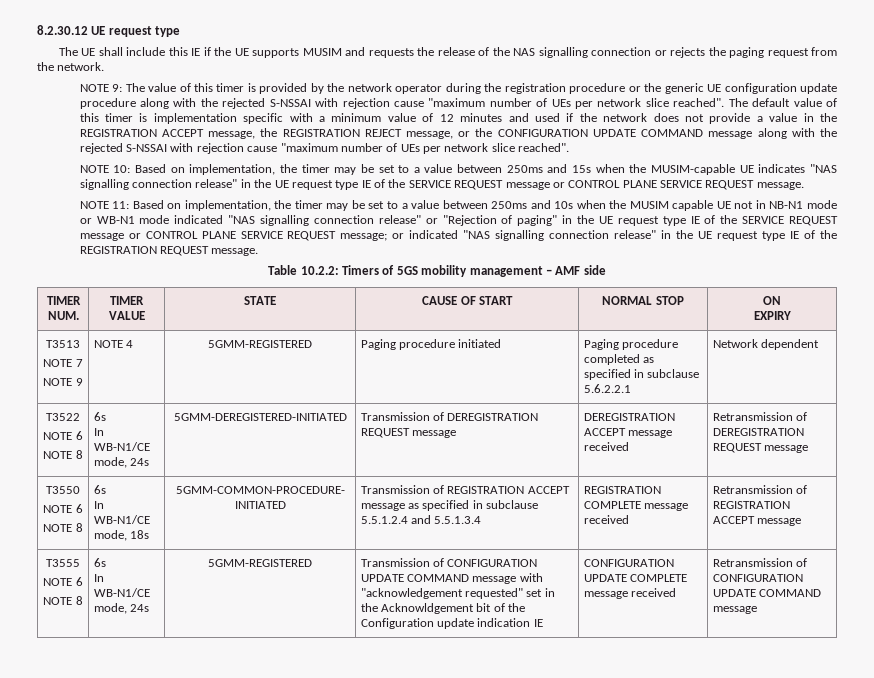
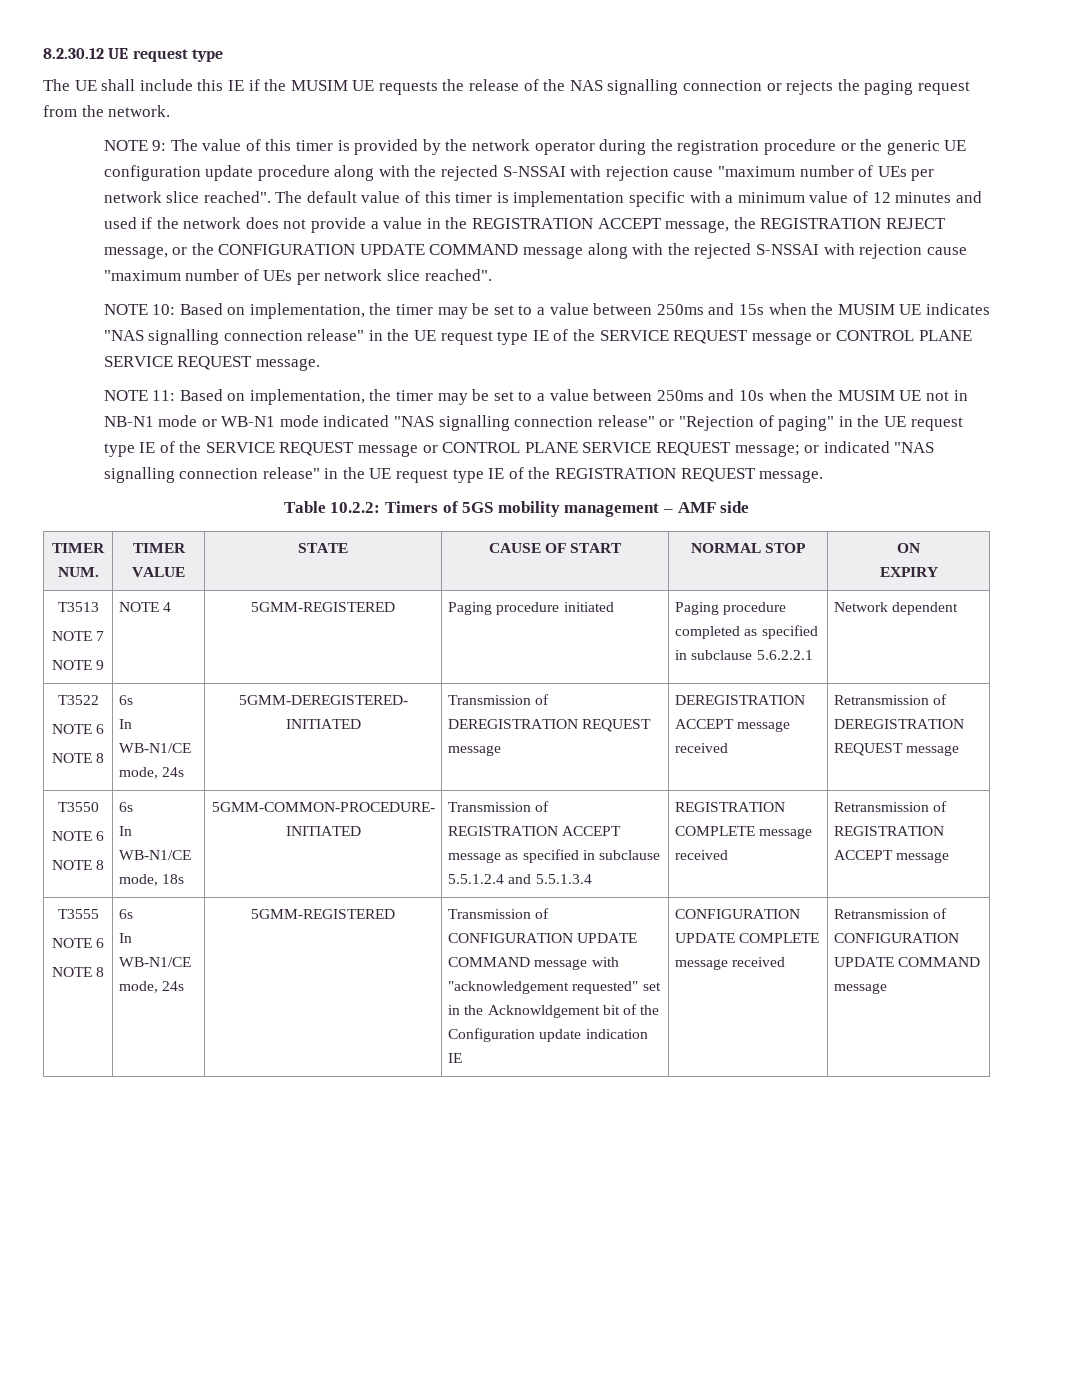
- The UE shall include this IE if the UE supports MUSIM and requests the release of the NAS signalling connection or rejects the paging request from the network.
+ The UE shall include this IE if the MUSIM UE requests the release of the NAS signalling connection or rejects the paging request from the network.
- NOTE 10: Based on implementation, the timer may be set to a value between 250ms and 15s when the MUSIM-capable UE indicates "NAS signalling connection release" in the UE request type IE of the SERVICE REQUEST message or CONTROL PLANE SERVICE REQUEST message.
+ NOTE 10: Based on implementation, the timer may be set to a value between 250ms and 15s when the MUSIM UE indicates "NAS signalling connection release" in the UE request type IE of the SERVICE REQUEST message or CONTROL PLANE SERVICE REQUEST message.
- Based on implementation, the timer may be set to a value between 250ms and 10s when the MUSIM capable UE not in NB-N1 mode or WB-N1 mode indicated "NAS signalling connection release" or "Rejection of paging" in the UE request type IE of the SERVICE REQUEST message or CONTROL PLANE SERVICE REQUEST message;
+ Based on implementation, the timer may be set to a value between 250ms and 10s when the MUSIM UE not in NB-N1 mode or WB-N1 mode indicated "NAS signalling connection release" or "Rejection of paging" in the UE request type IE of the SERVICE REQUEST message or CONTROL PLANE SERVICE REQUEST message;

